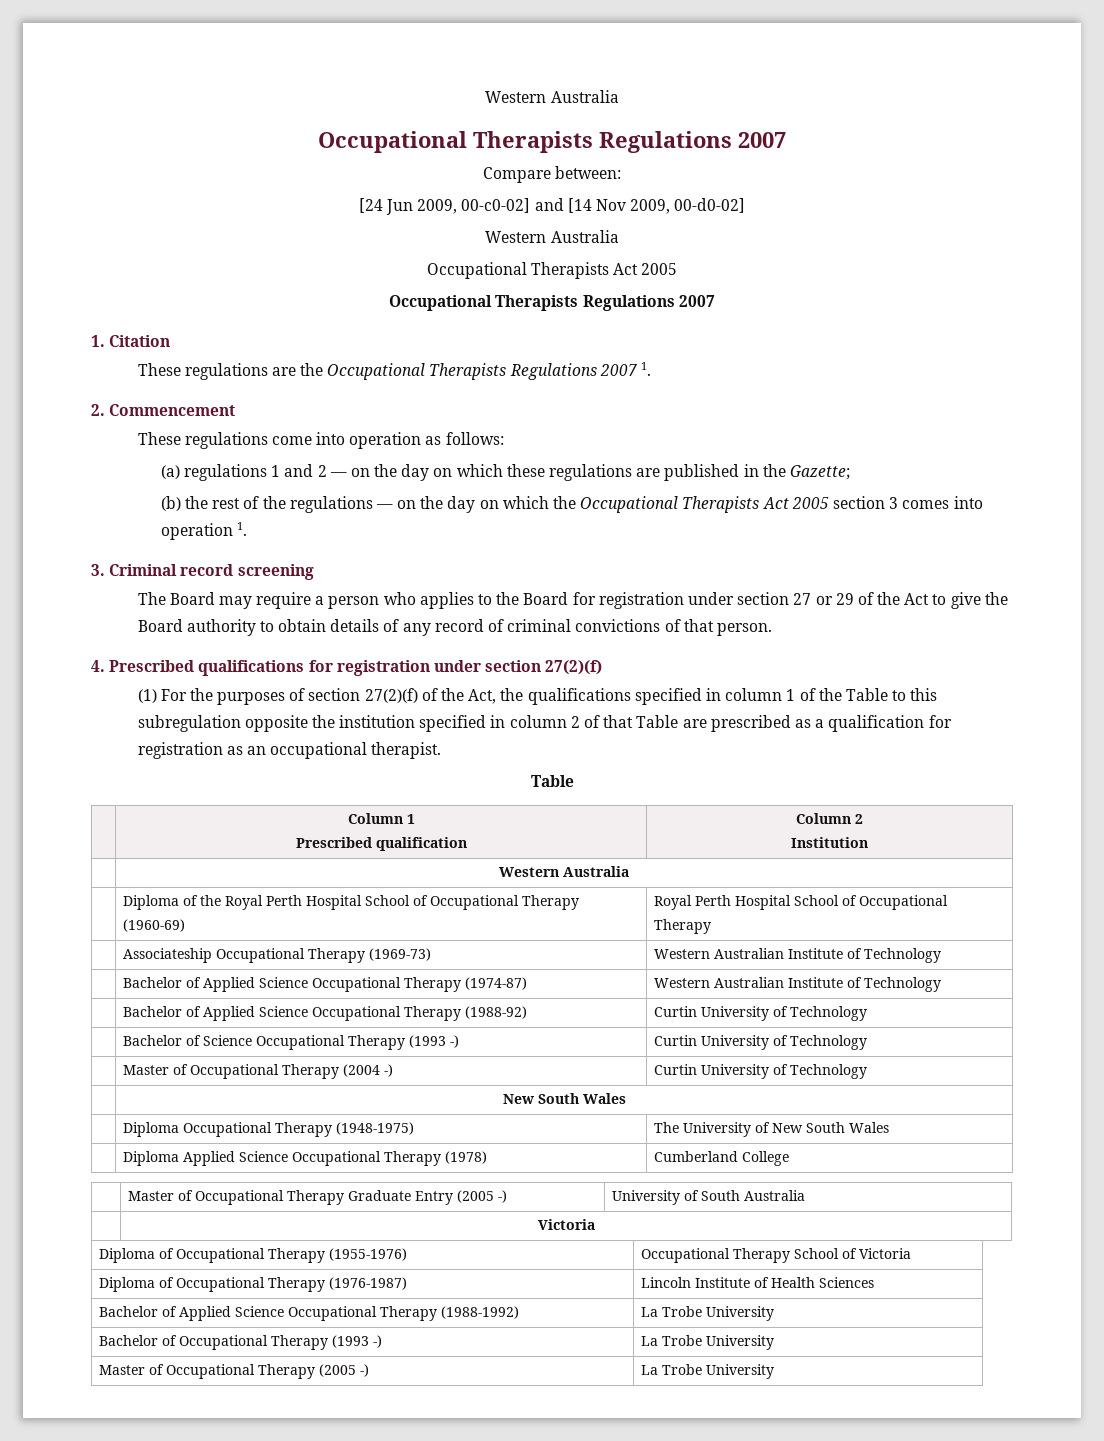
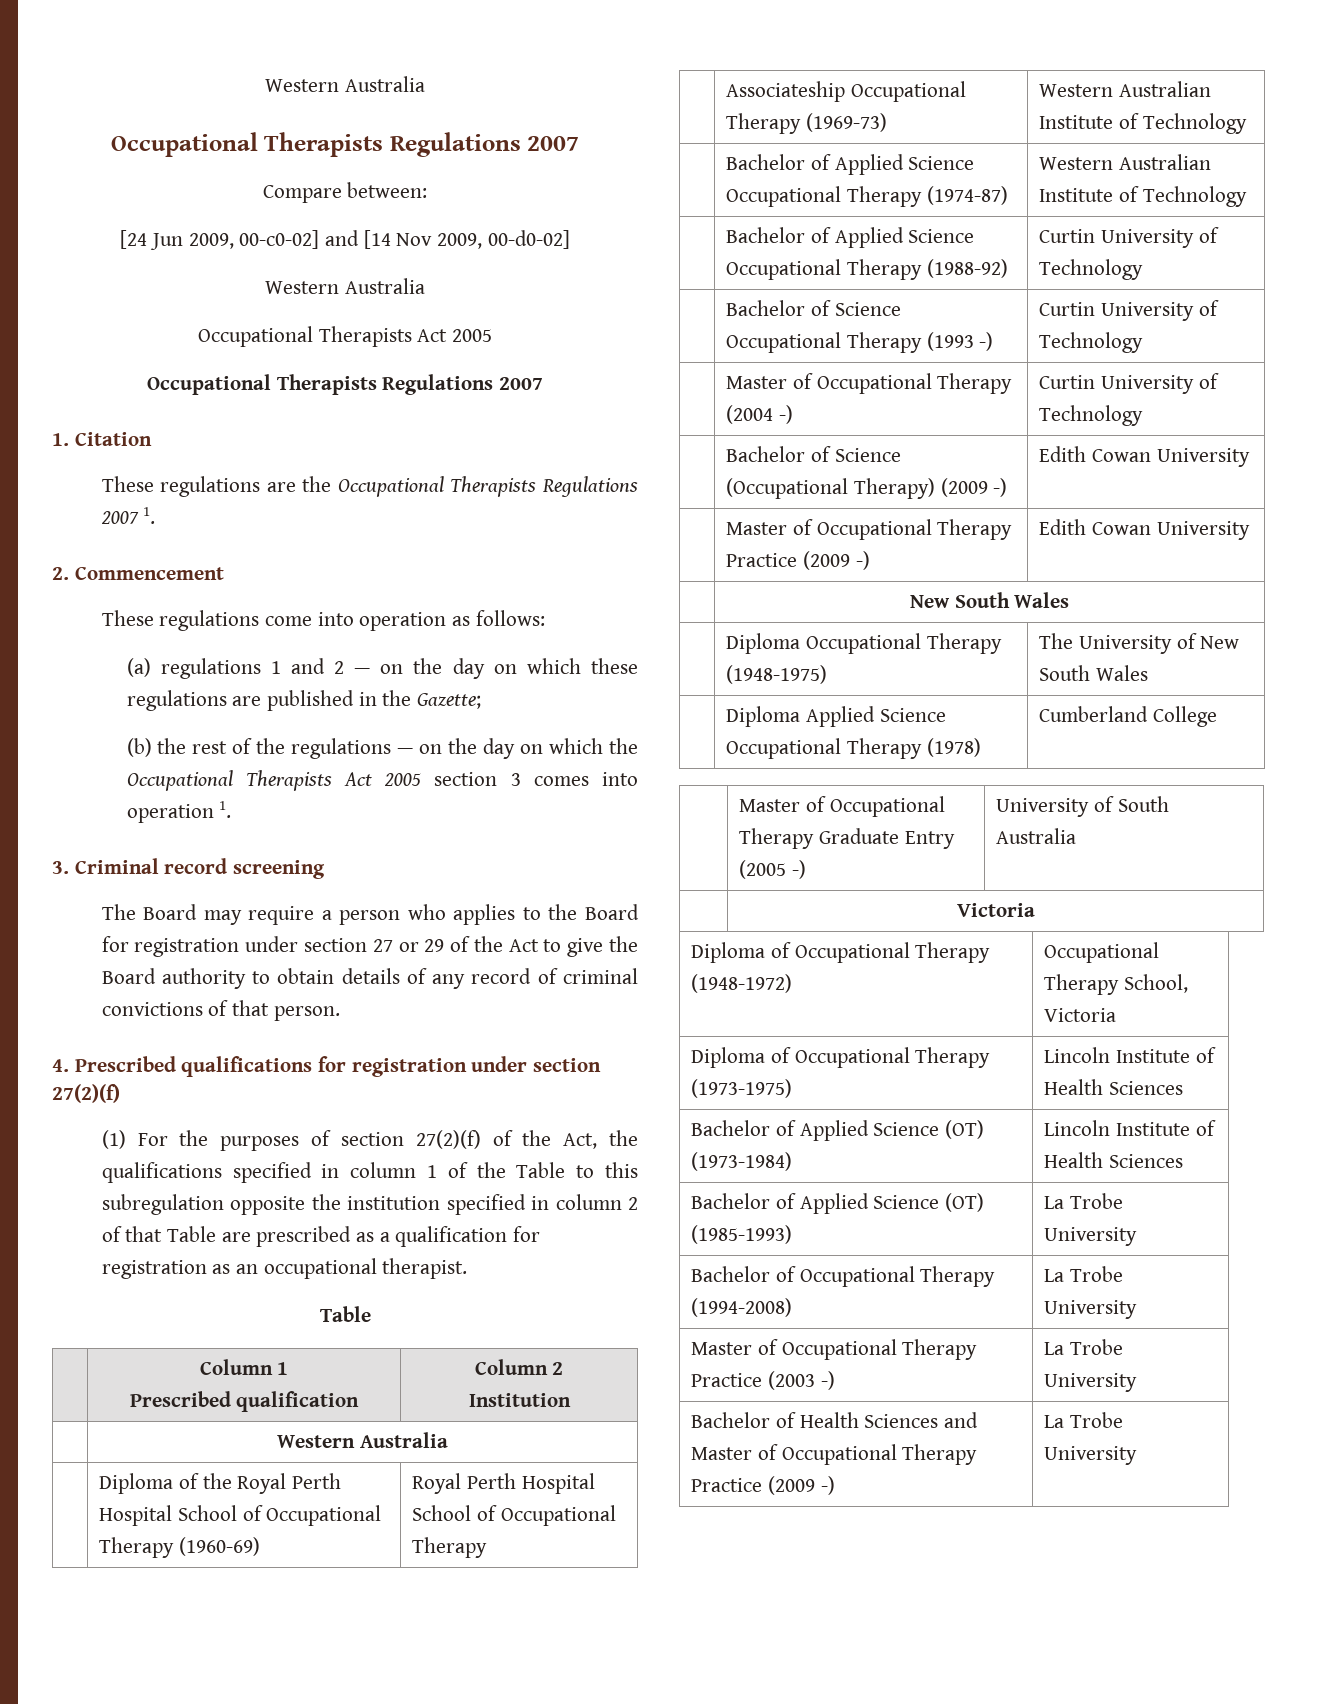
+ | Bachelor of Science (Occupational Therapy) (2009 -) | Edith Cowan University
+ | Master of Occupational Therapy Practice (2009 -) | Edith Cowan University
- Diploma of Occupational Therapy (1955-1976) | Occupational Therapy School of Victoria
- Diploma of Occupational Therapy (1976-1987) | Lincoln Institute of Health Sciences
- Bachelor of Applied Science Occupational Therapy (1988-1992) | La Trobe University
+ Diploma of Occupational Therapy (1948-1972) | Occupational Therapy School, Victoria
+ Diploma of Occupational Therapy (1973-1975) | Lincoln Institute of Health Sciences
+ Bachelor of Applied Science (OT) (1973-1984) | Lincoln Institute of Health Sciences
+ Bachelor of Applied Science (OT) (1985-1993) | La Trobe University
- Bachelor of Occupational Therapy (1993 -) | La Trobe University
+ Bachelor of Occupational Therapy (1994-2008) | La Trobe University
- Master of Occupational Therapy (2005 -) | La Trobe University
+ Master of Occupational Therapy Practice (2003 -) | La Trobe University
+ Bachelor of Health Sciences and Master of Occupational Therapy Practice (2009 -) | La Trobe University

